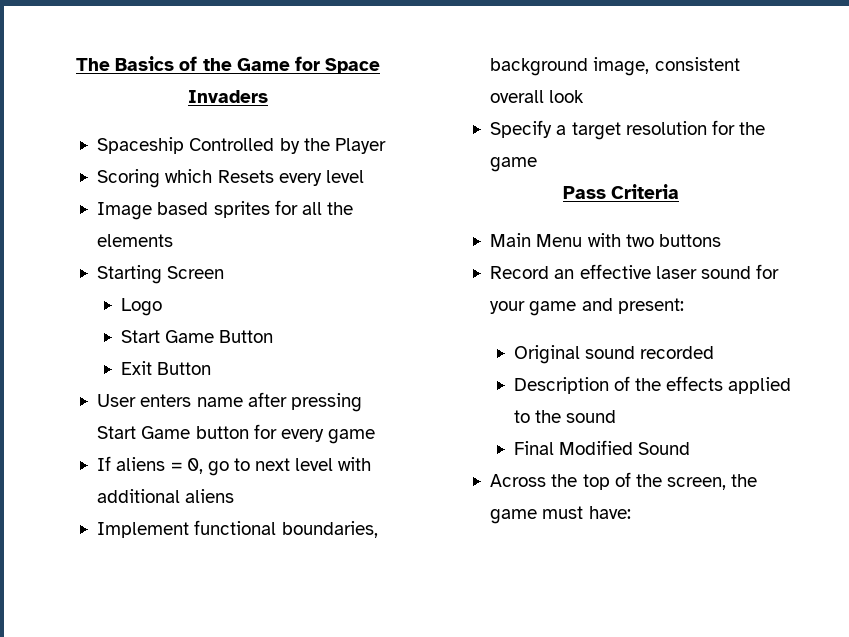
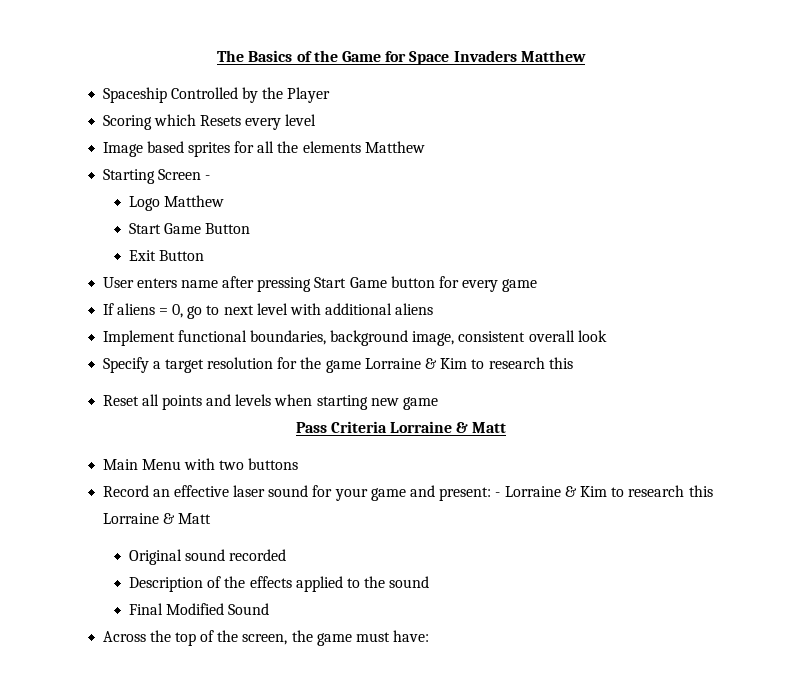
- The Basics of the Game for Space Invaders
+ The Basics of the Game for Space Invaders Matthew
- Image based sprites for all the elements
+ Image based sprites for all the elements Matthew
- Starting Screen
+ Starting Screen -
- Logo
+ Logo Matthew
- Specify a target resolution for the game
+ Specify a target resolution for the game Lorraine & Kim to research this
+ Reset all points and levels when starting new game
- Pass Criteria
+ Pass Criteria Lorraine & Matt
- Record an effective laser sound for your game and present:
+ Record an effective laser sound for your game and present: - Lorraine & Kim to research this Lorraine & Matt

